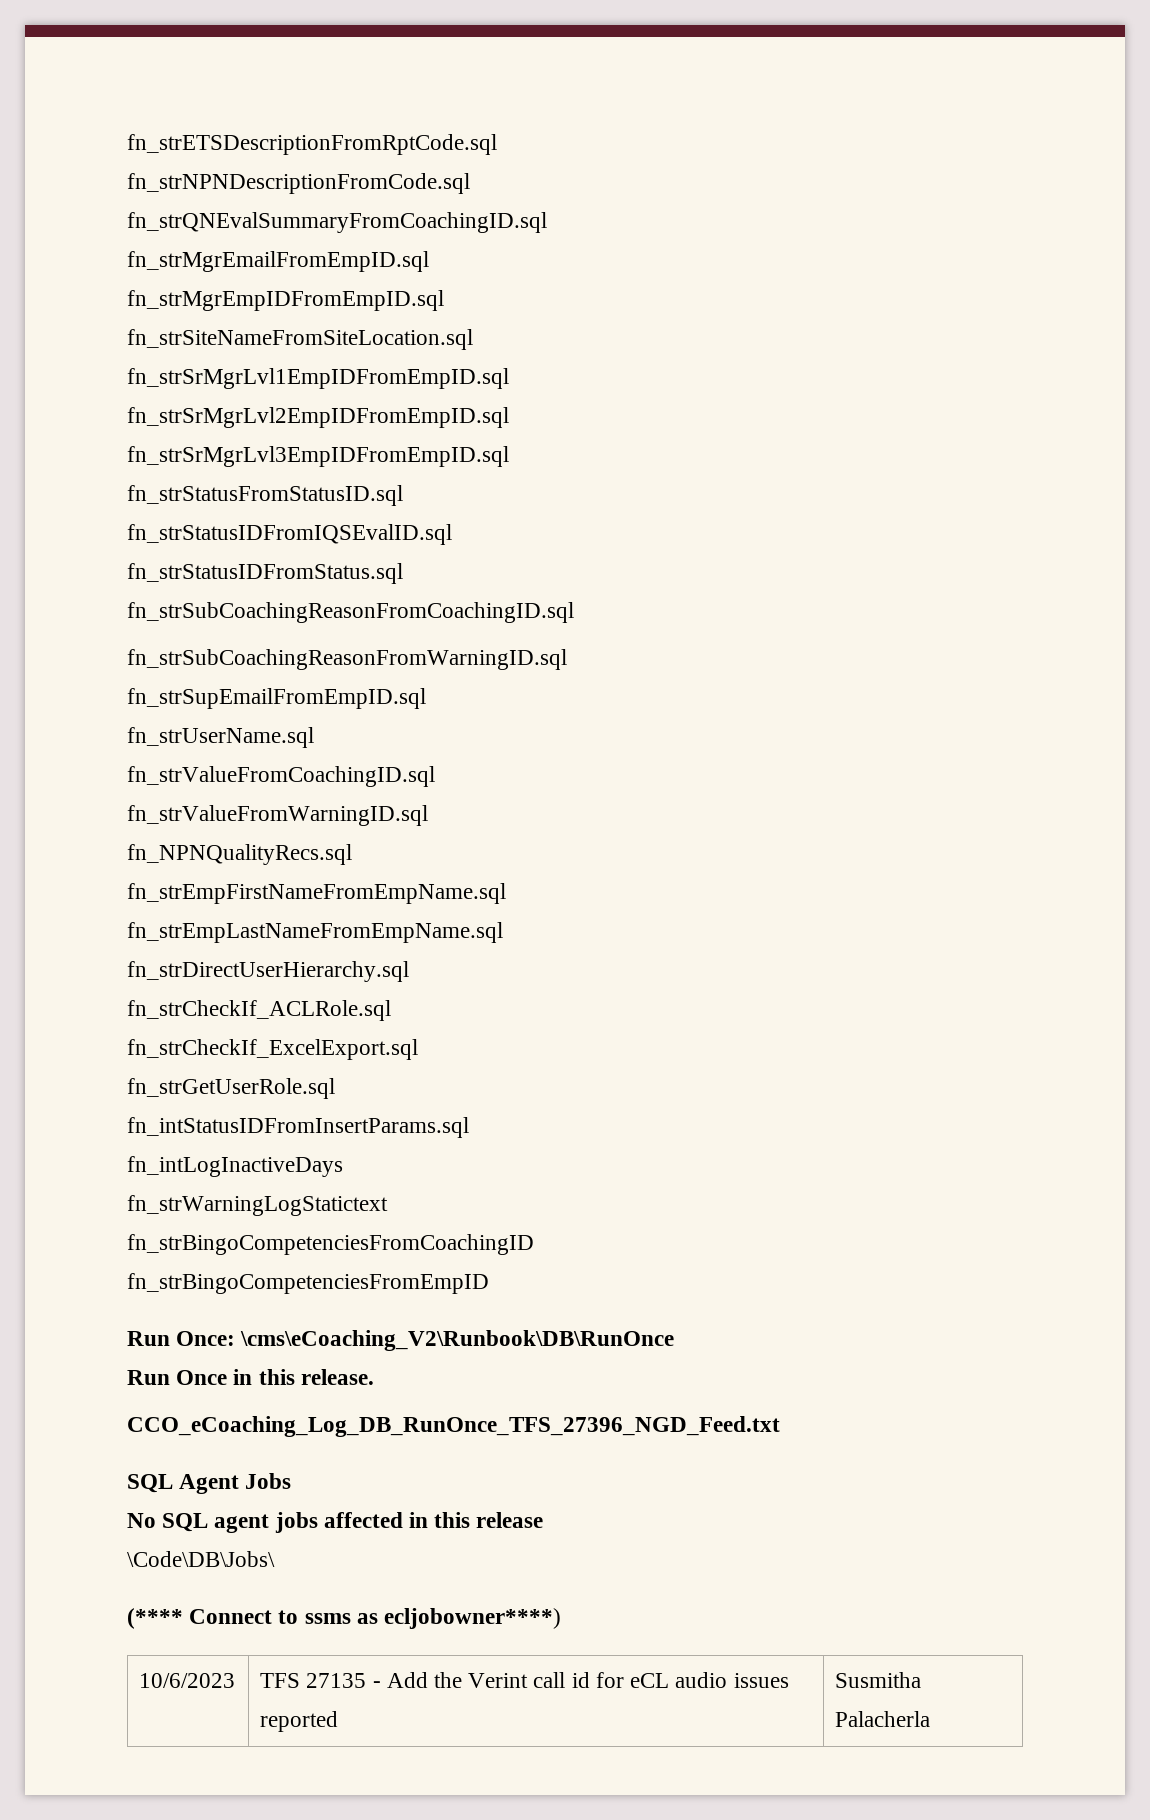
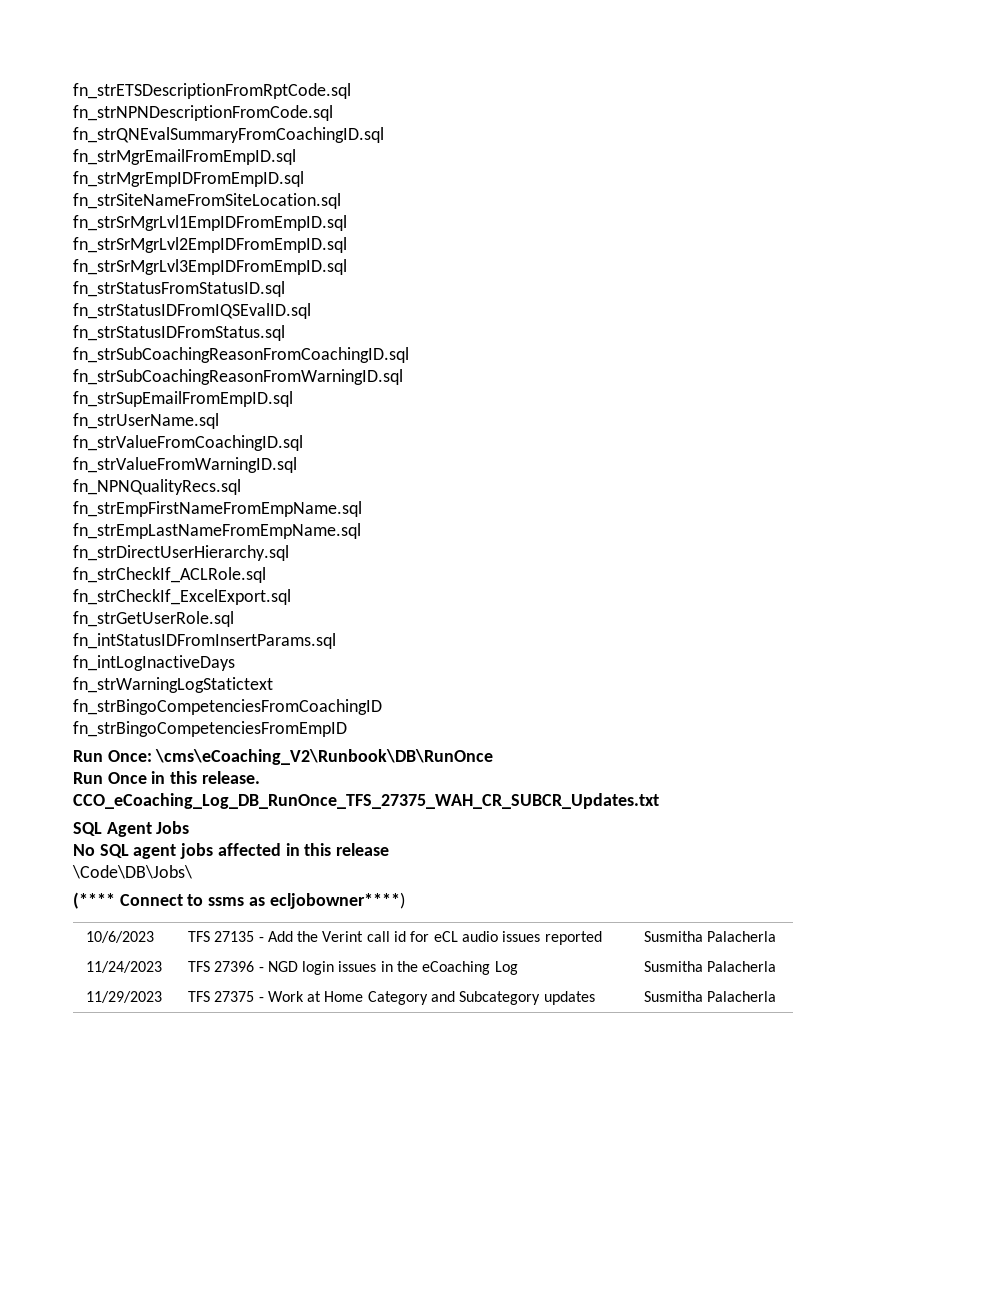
- CCO_eCoaching_Log_DB_RunOnce_TFS_27396_NGD_Feed.txt
+ CCO_eCoaching_Log_DB_RunOnce_TFS_27375_WAH_CR_SUBCR_Updates.txt
+ 11/24/2023 | TFS 27396 - NGD login issues in the eCoaching Log | Susmitha Palacherla
+ 11/29/2023 | TFS 27375 - Work at Home Category and Subcategory updates | Susmitha Palacherla

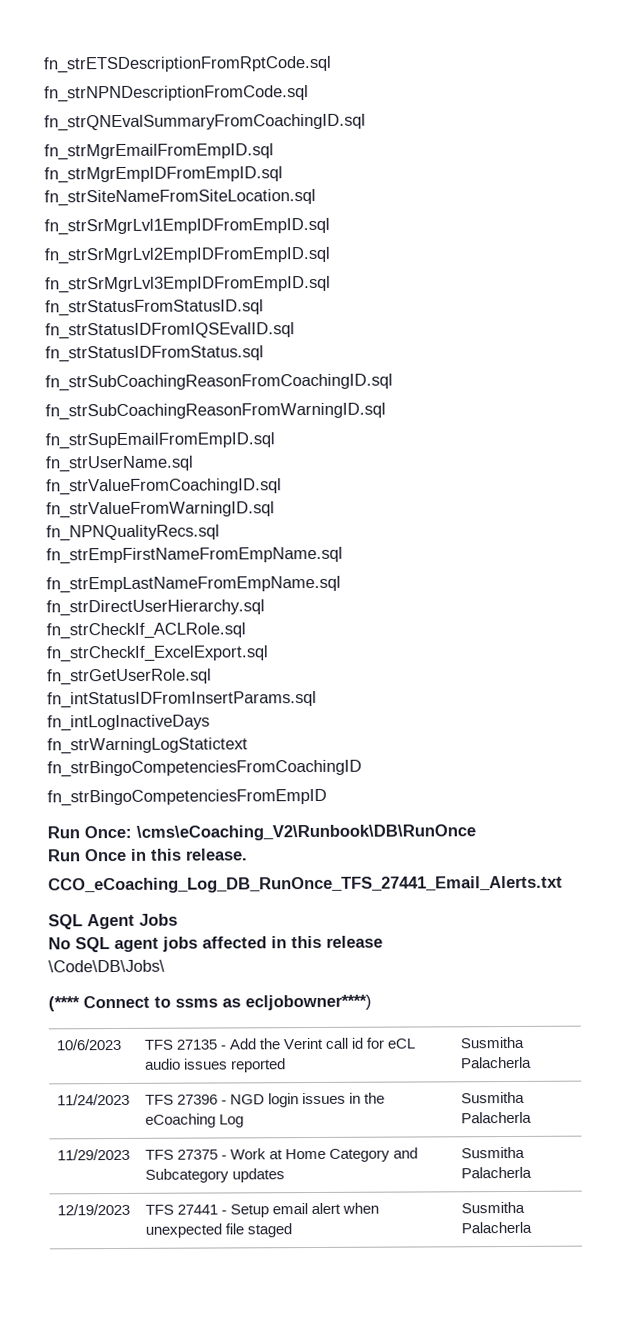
- CCO_eCoaching_Log_DB_RunOnce_TFS_27375_WAH_CR_SUBCR_Updates.txt
+ CCO_eCoaching_Log_DB_RunOnce_TFS_27441_Email_Alerts.txt
+ 12/19/2023 | TFS 27441 - Setup email alert when unexpected file staged | Susmitha Palacherla

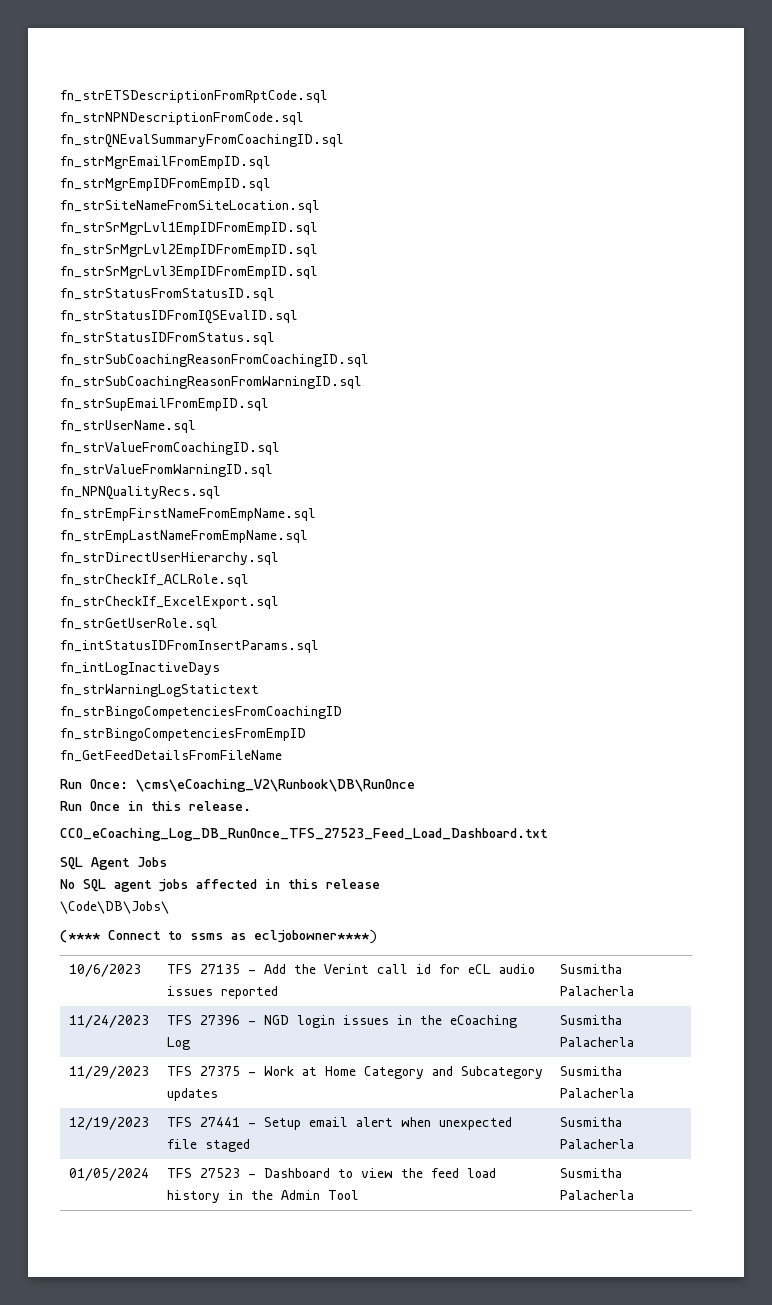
+ fn_GetFeedDetailsFromFileName
- CCO_eCoaching_Log_DB_RunOnce_TFS_27441_Email_Alerts.txt
+ CCO_eCoaching_Log_DB_RunOnce_TFS_27523_Feed_Load_Dashboard.txt
+ 01/05/2024 | TFS 27523 - Dashboard to view the feed load history in the Admin Tool | Susmitha Palacherla

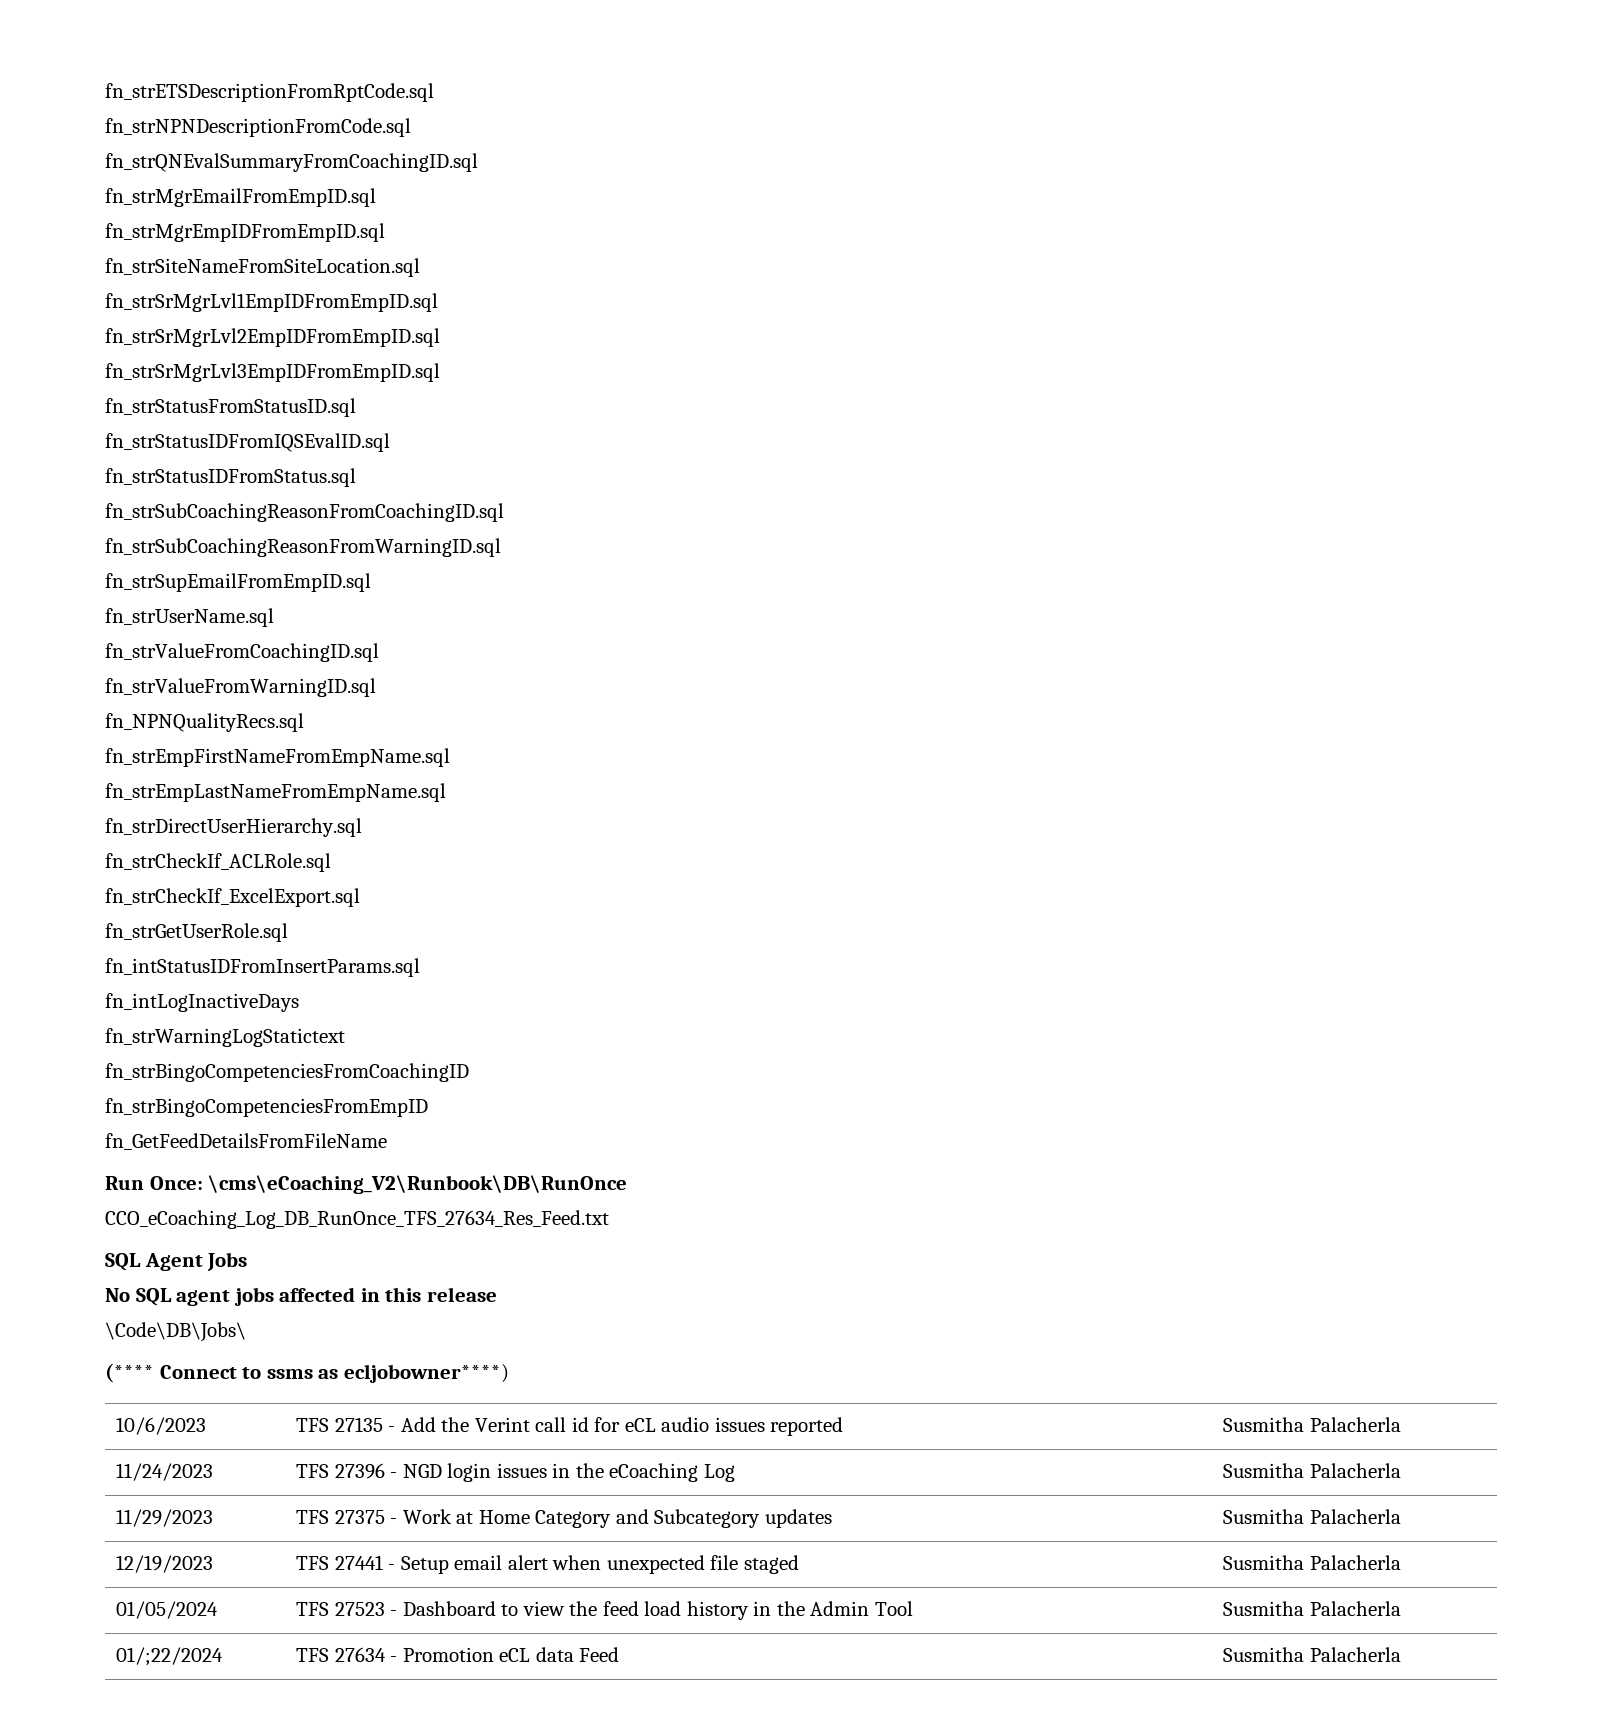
- Run Once in this release.
- CCO_eCoaching_Log_DB_RunOnce_TFS_27523_Feed_Load_Dashboard.txt
+ CCO_eCoaching_Log_DB_RunOnce_TFS_27634_Res_Feed.txt
+ 01/;22/2024 | TFS 27634 - Promotion eCL data Feed | Susmitha Palacherla

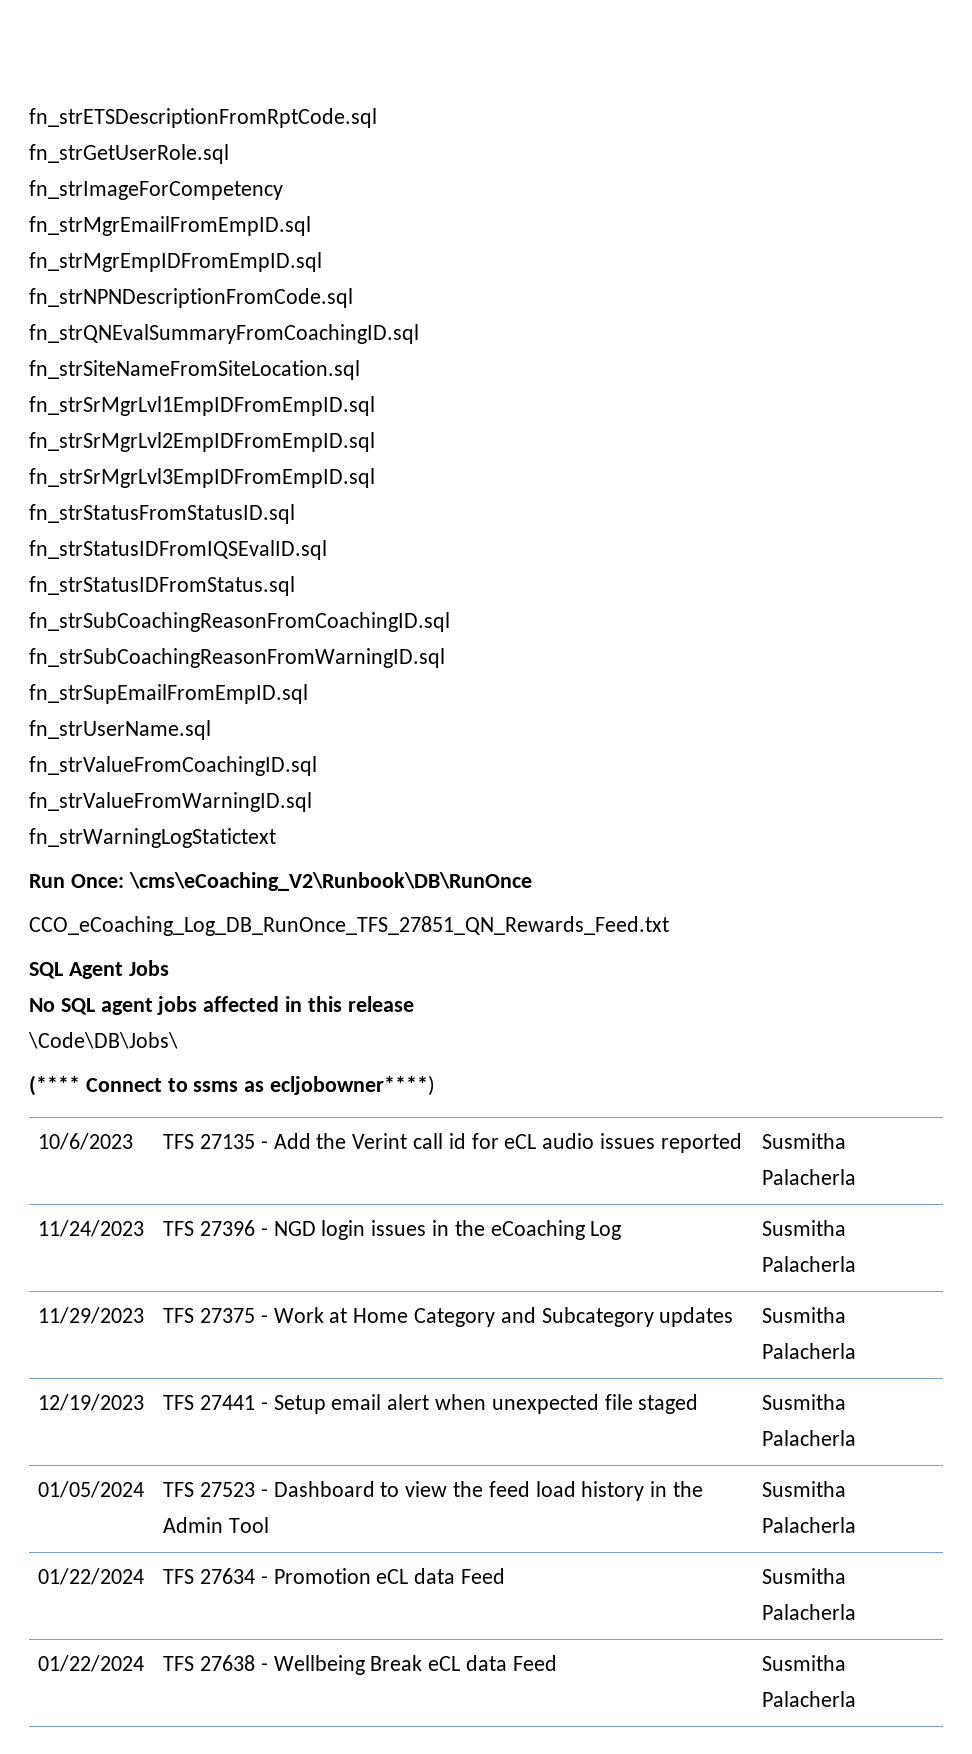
+ fn_strGetUserRole.sql
+ fn_strImageForCompetency
+ fn_strMgrEmailFromEmpID.sql
+ fn_strMgrEmpIDFromEmpID.sql
- fn_strMgrEmailFromEmpID.sql
- fn_strMgrEmpIDFromEmpID.sql
- fn_NPNQualityRecs.sql
- fn_strEmpFirstNameFromEmpName.sql
- fn_strEmpLastNameFromEmpName.sql
- fn_strDirectUserHierarchy.sql
- fn_strCheckIf_ACLRole.sql
- fn_strCheckIf_ExcelExport.sql
- fn_strGetUserRole.sql
- fn_intStatusIDFromInsertParams.sql
- fn_intLogInactiveDays
  fn_strWarningLogStatictext
- fn_strBingoCompetenciesFromCoachingID
- fn_strBingoCompetenciesFromEmpID
- fn_GetFeedDetailsFromFileName
- CCO_eCoaching_Log_DB_RunOnce_TFS_27634_Res_Feed.txt
+ CCO_eCoaching_Log_DB_RunOnce_TFS_27851_QN_Rewards_Feed.txt
- 01/;22/2024 | TFS 27634 - Promotion eCL data Feed | Susmitha Palacherla
+ 01/22/2024 | TFS 27634 - Promotion eCL data Feed | Susmitha Palacherla
+ 01/22/2024 | TFS 27638 - Wellbeing Break eCL data Feed | Susmitha Palacherla

